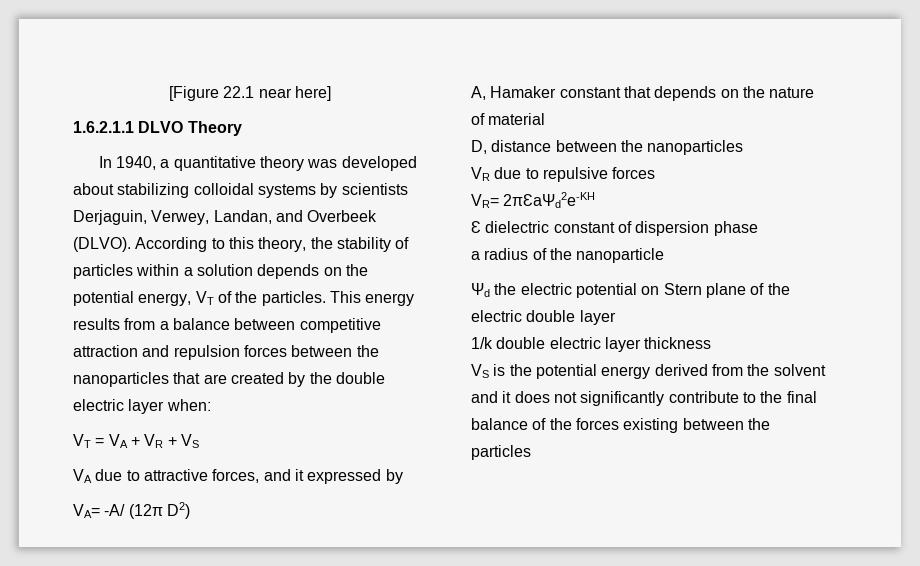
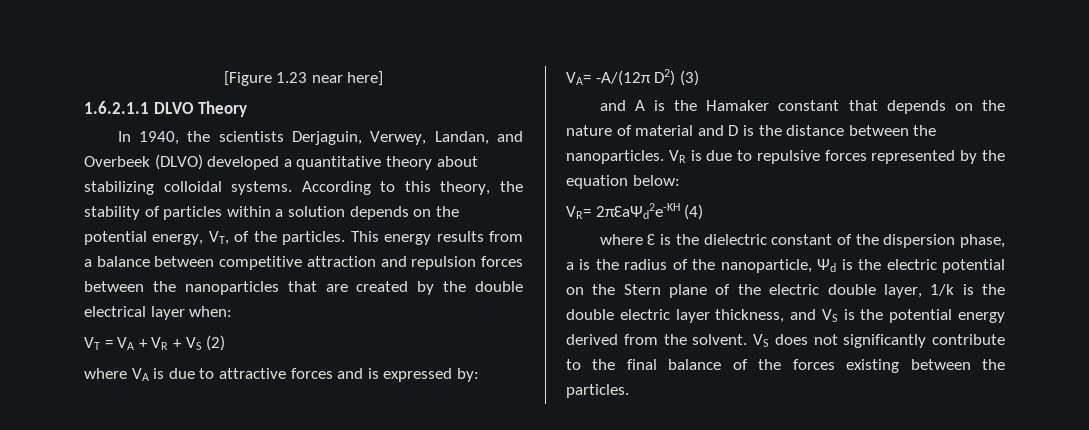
- [Figure 22.1 near here]
+ [Figure 1.23 near here]
- In 1940, a quantitative theory was developed about stabilizing colloidal systems by scientists Derjaguin, Verwey, Landan, and Overbeek (DLVO).
+ In 1940, the scientists Derjaguin, Verwey, Landan, and Overbeek (DLVO) developed a quantitative theory about stabilizing colloidal systems.
- According to this theory, the stability of particles within a solution depends on the potential energy, VT of the particles.
+ According to this theory, the stability of particles within a solution depends on the potential energy, VT, of the particles.
- This energy results from a balance between competitive attraction and repulsion forces between the nanoparticles that are created by the double electric layer when:
+ This energy results from a balance between competitive attraction and repulsion forces between the nanoparticles that are created by the double electrical layer when:
- VT = VA + VR + VS
- VA due to attractive forces, and it expressed by
+ VT = VA + VR + VS (2)
+ where VA is due to attractive forces and is expressed by:
- VA= -A/ (12π D2)
- A, Hamaker constant that depends on the nature of material
- D, distance between the nanoparticles
- VR due to repulsive forces
- VR= 2πƐaΨd2e-KH
- Ɛ dielectric constant of dispersion phase
- a radius of the nanoparticle
- Ψd the electric potential on Stern plane of the electric double layer
- 1/k double electric layer thickness
- VS is the potential energy derived from the solvent and it does not significantly contribute to the final balance of the forces existing between the particles
+ VA= -A/(12π D2) (3)
+ and A is the Hamaker constant that depends on the nature of material and D is the distance between the nanoparticles. VR is due to repulsive forces represented by the equation below:
+ VR= 2πƐaΨd2e-KH (4)
+ where Ɛ is the dielectric constant of the dispersion phase, a is the radius of the nanoparticle, Ψd is the electric potential on the Stern plane of the electric double layer, 1/k is the double electric layer thickness, and VS is the potential energy derived from the solvent. VS does not significantly contribute to the final balance of the forces existing between the particles.

